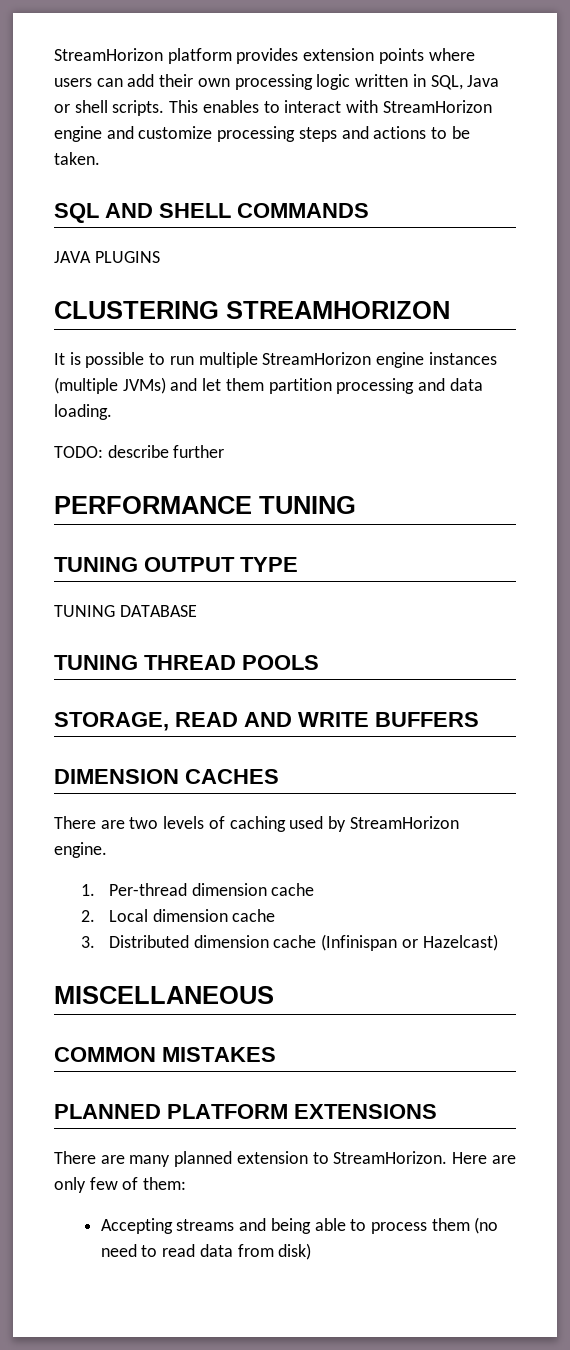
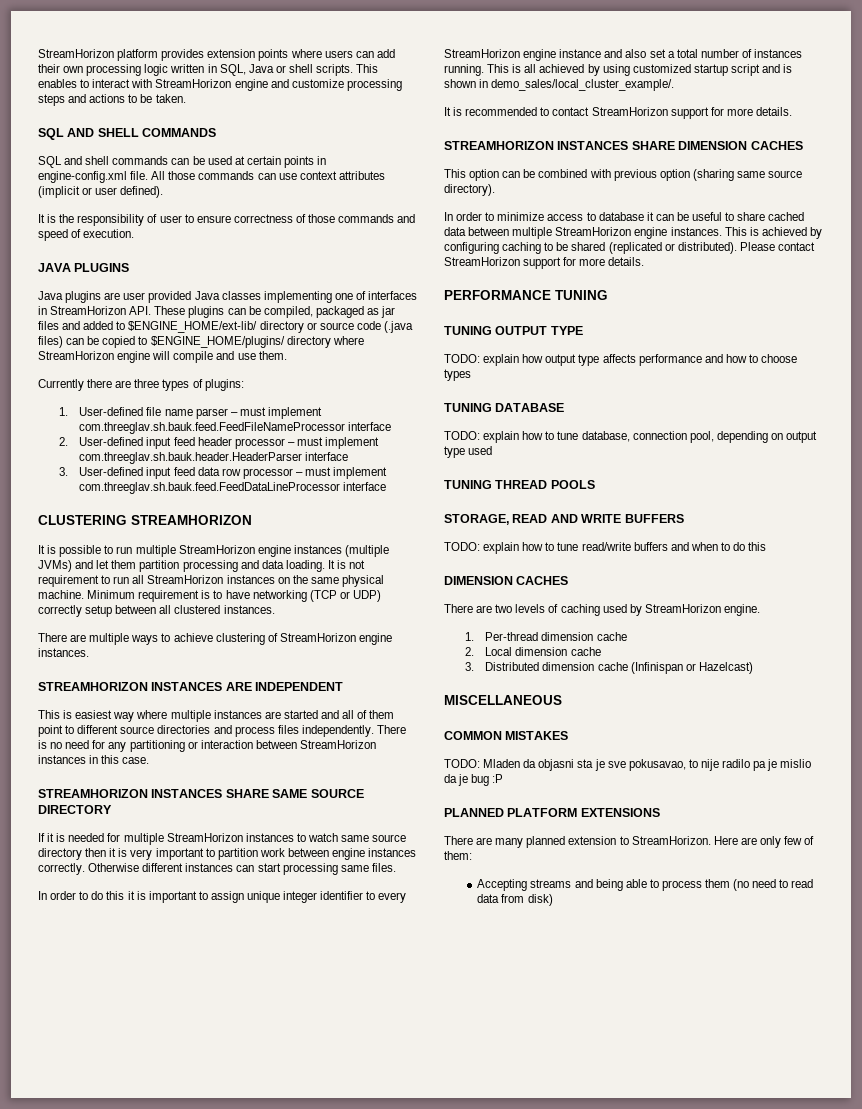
+ SQL and shell commands can be used at certain points in engine-config.xml file. All those commands can use context attributes (implicit or user defined).
+ It is the responsibility of user to ensure correctness of those commands and speed of execution.
  JAVA PLUGINS
+ Java plugins are user provided Java classes implementing one of interfaces in StreamHorizon API. These plugins can be compiled, packaged as jar files and added to $ENGINE_HOME/ext-lib/ directory or source code (.java files) can be copied to $ENGINE_HOME/plugins/ directory where StreamHorizon engine will compile and use them.
+ Currently there are three types of plugins:
+ 1. User-defined file name parser – must implement com.threeglav.sh.bauk.feed.FeedFileNameProcessor interface
+ 2. User-defined input feed header processor – must implement com.threeglav.sh.bauk.header.HeaderParser interface
+ 3. User-defined input feed data row processor – must implement com.threeglav.sh.bauk.feed.FeedDataLineProcessor interface
- It is possible to run multiple StreamHorizon engine instances (multiple JVMs) and let them partition processing and data loading.
- TODO: describe further
+ It is possible to run multiple StreamHorizon engine instances (multiple JVMs) and let them partition processing and data loading. It is not requirement to run all StreamHorizon instances on the same physical machine. Minimum requirement is to have networking (TCP or UDP) correctly setup between all clustered instances.
+ There are multiple ways to achieve clustering of StreamHorizon engine instances.
+ STREAMHORIZON INSTANCES ARE INDEPENDENT
+ This is easiest way where multiple instances are started and all of them point to different source directories and process files independently. There is no need for any partitioning or interaction between StreamHorizon instances in this case.
+ STREAMHORIZON INSTANCES SHARE SAME SOURCE DIRECTORY
+ If it is needed for multiple StreamHorizon instances to watch same source directory then it is very important to partition work between engine instances correctly. Otherwise different instances can start processing same files.
+ In order to do this it is important to assign unique integer identifier to every StreamHorizon engine instance and also set a total number of instances running. This is all achieved by using customized startup script and is shown in demo_sales/local_cluster_example/.
+ It is recommended to contact StreamHorizon support for more details.
+ STREAMHORIZON INSTANCES SHARE DIMENSION CACHES
+ This option can be combined with previous option (sharing same source directory).
+ In order to minimize access to database it can be useful to share cached data between multiple StreamHorizon engine instances. This is achieved by configuring caching to be shared (replicated or distributed). Please contact StreamHorizon support for more details.
+ TODO: explain how output type affects performance and how to choose types
  TUNING DATABASE
+ TODO: explain how to tune database, connection pool, depending on output type used
+ TODO: explain how to tune read/write buffers and when to do this
+ TODO: Mladen da objasni sta je sve pokusavao, to nije radilo pa je mislio da je bug :P

